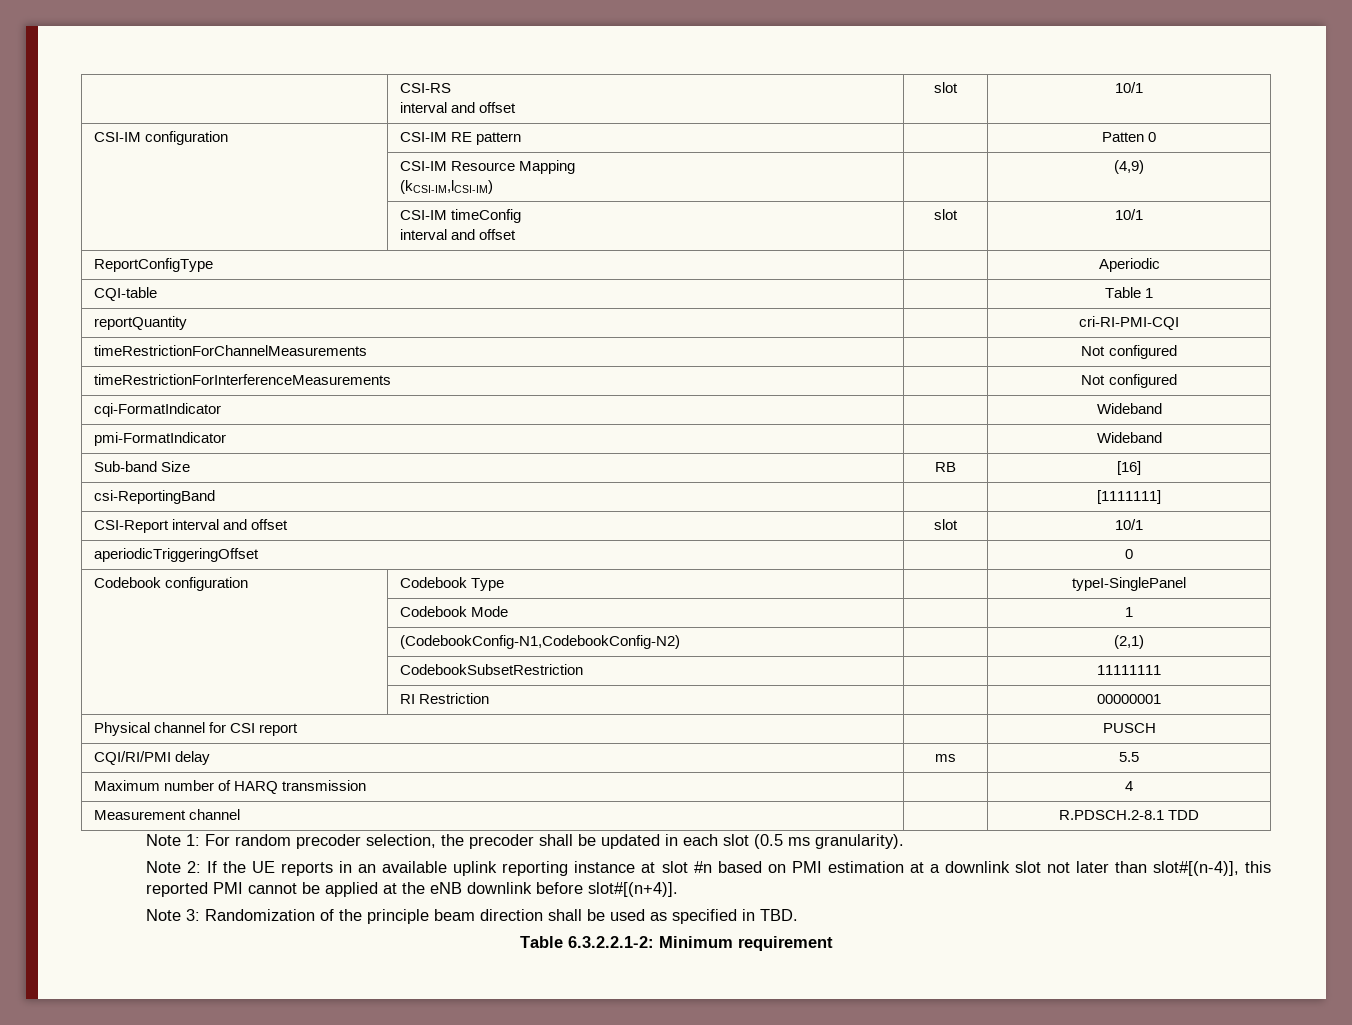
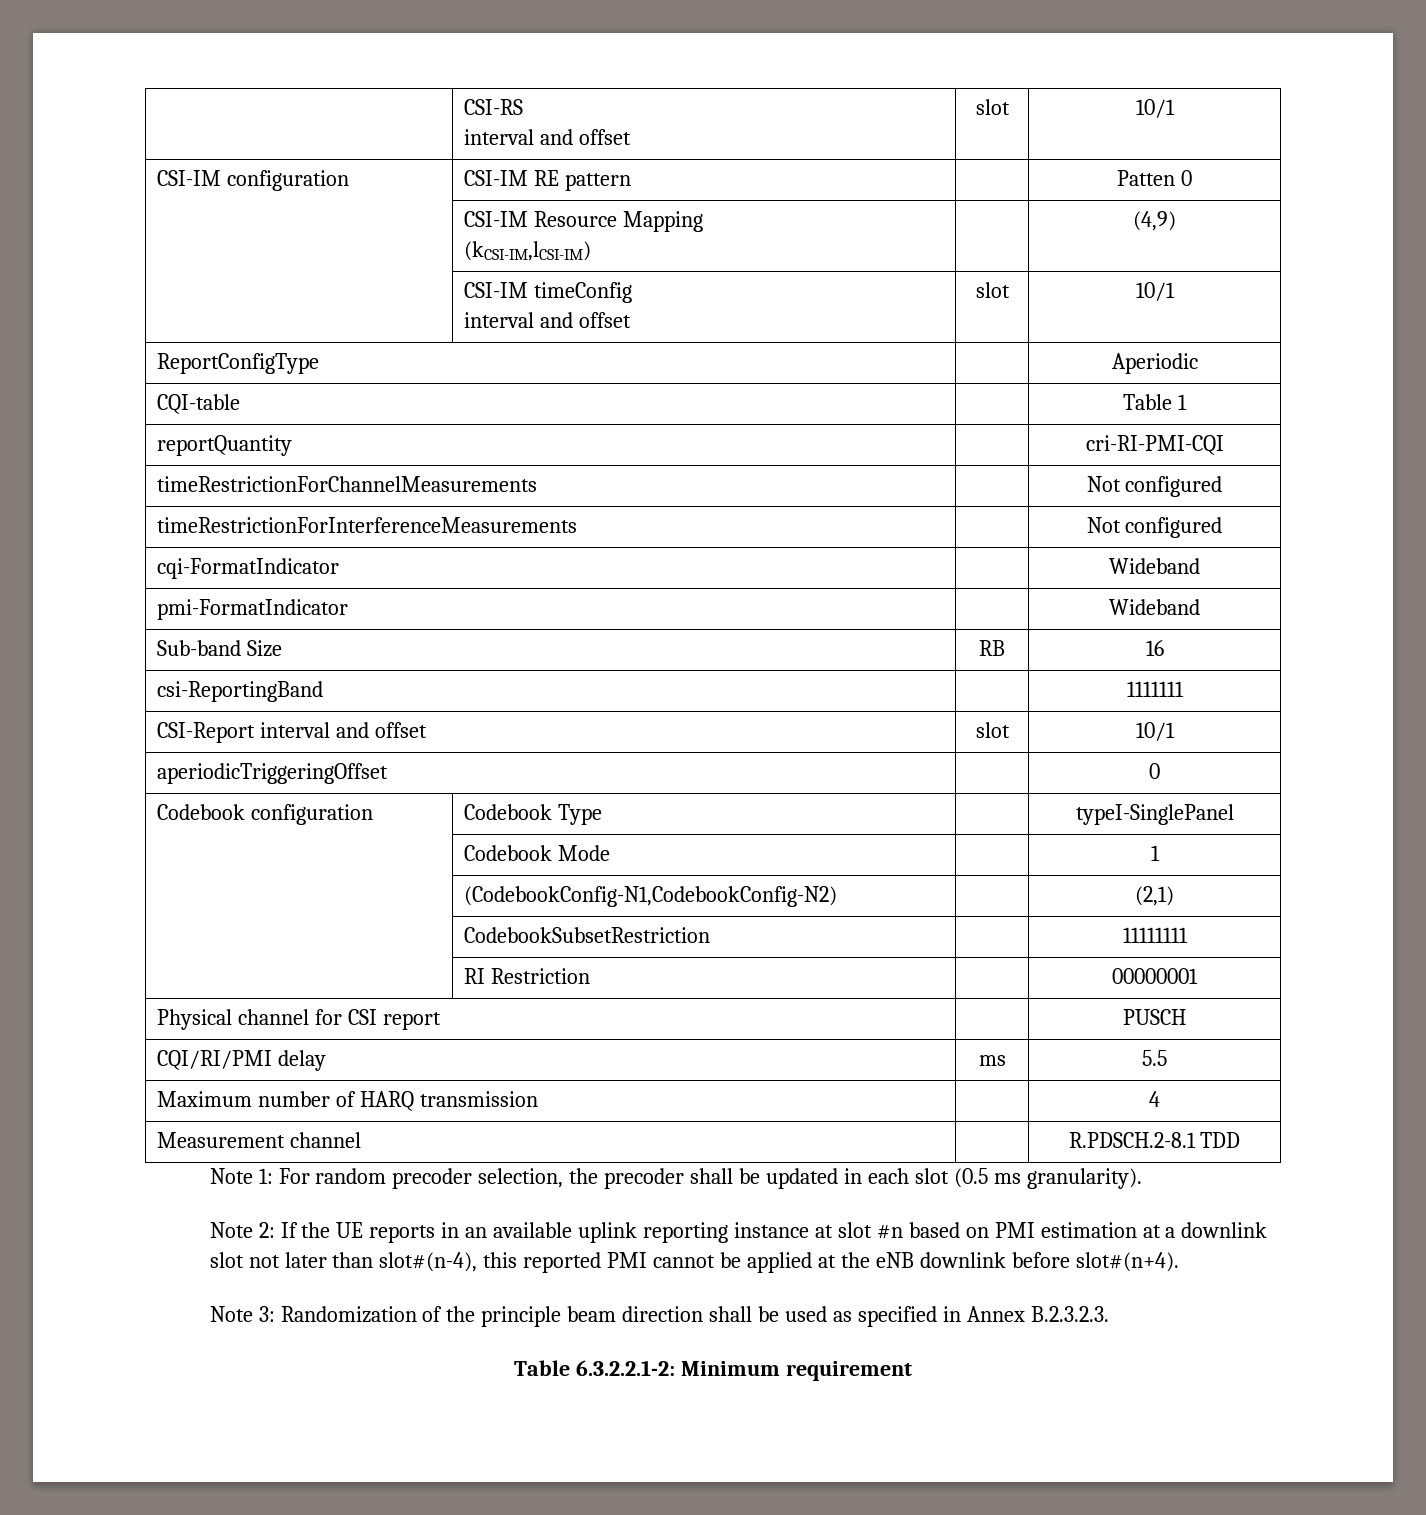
- Sub-band Size | RB | [16]
+ Sub-band Size | RB | 16
- csi-ReportingBand | | [1111111]
+ csi-ReportingBand | | 1111111
- Note 2: If the UE reports in an available uplink reporting instance at slot #n based on PMI estimation at a downlink slot not later than slot#[(n-4)], this reported PMI cannot be applied at the eNB downlink before slot#[(n+4)].
+ Note 2: If the UE reports in an available uplink reporting instance at slot #n based on PMI estimation at a downlink slot not later than slot#(n-4), this reported PMI cannot be applied at the eNB downlink before slot#(n+4).
- Note 3: Randomization of the principle beam direction shall be used as specified in TBD.
+ Note 3: Randomization of the principle beam direction shall be used as specified in Annex B.2.3.2.3.

